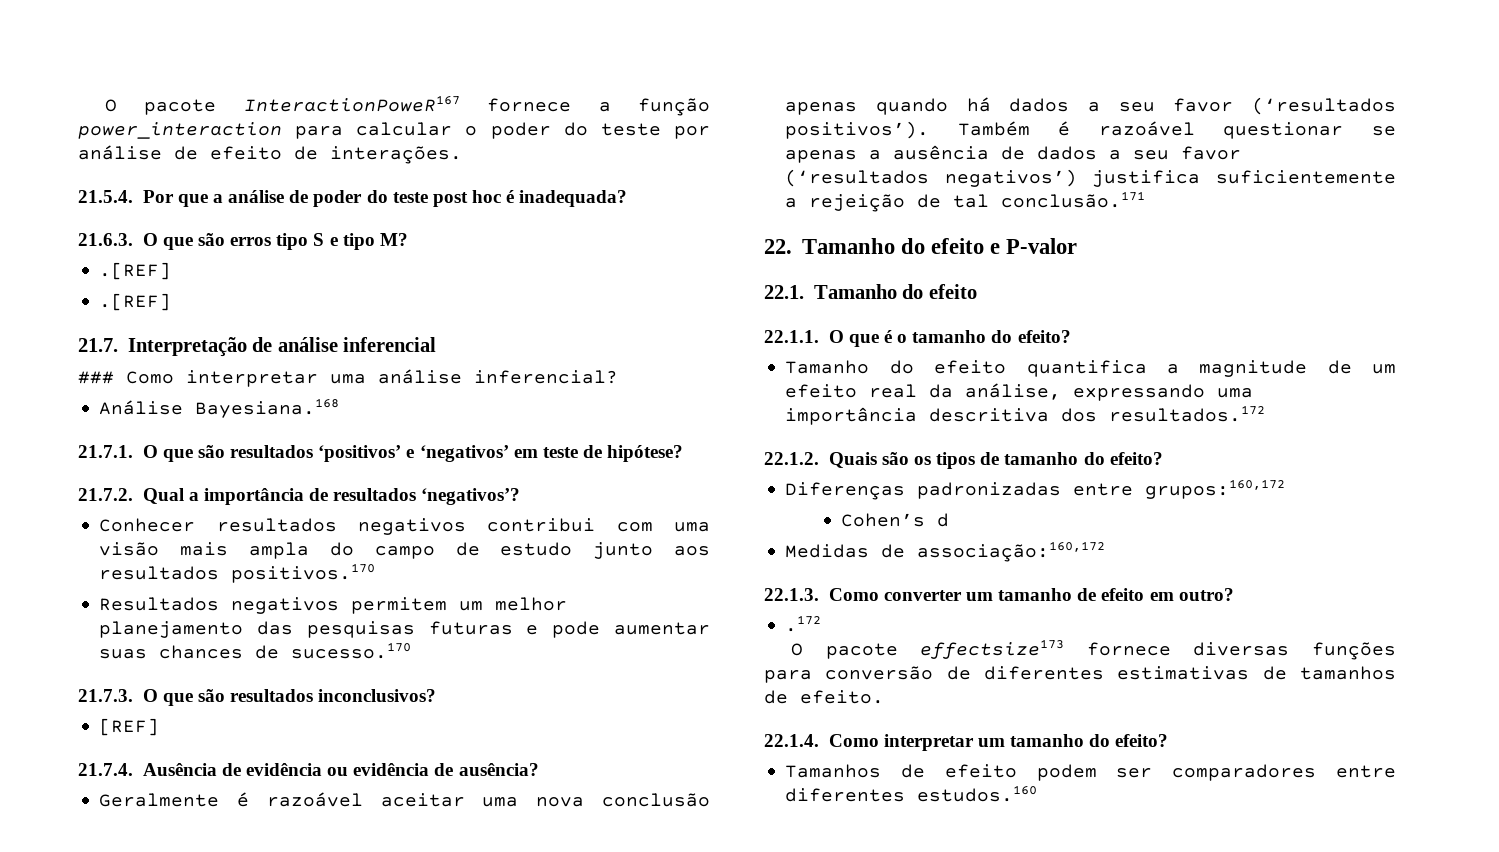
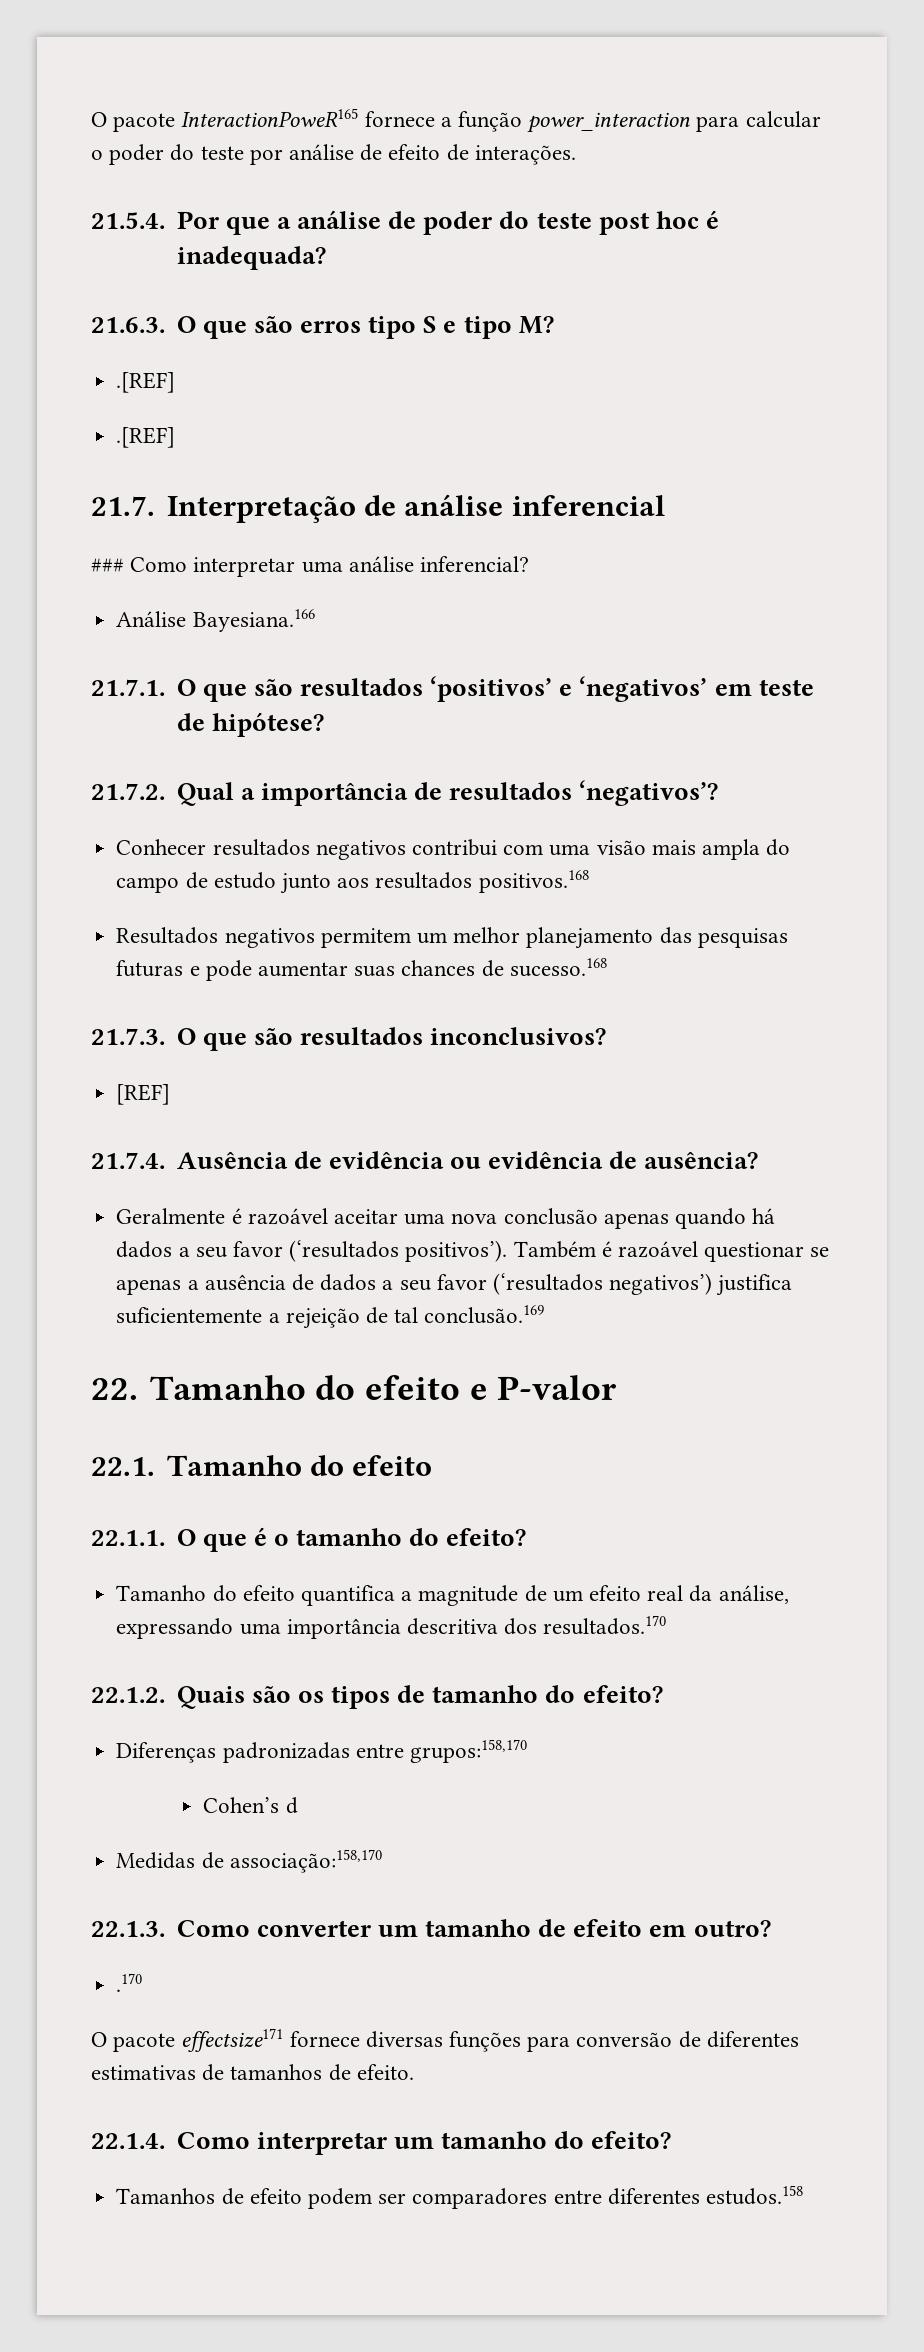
- O pacote InteractionPoweR167 fornece a função power_interaction para calcular o poder do teste por análise de efeito de interações.
+ O pacote InteractionPoweR165 fornece a função power_interaction para calcular o poder do teste por análise de efeito de interações.
- Análise Bayesiana.168
+ Análise Bayesiana.166
- Conhecer resultados negativos contribui com uma visão mais ampla do campo de estudo junto aos resultados positivos.170
+ Conhecer resultados negativos contribui com uma visão mais ampla do campo de estudo junto aos resultados positivos.168
- Resultados negativos permitem um melhor planejamento das pesquisas futuras e pode aumentar suas chances de sucesso.170
+ Resultados negativos permitem um melhor planejamento das pesquisas futuras e pode aumentar suas chances de sucesso.168
- Também é razoável questionar se apenas a ausência de dados a seu favor (‘resultados negativos’) justifica suficientemente a rejeição de tal conclusão.171
+ Também é razoável questionar se apenas a ausência de dados a seu favor (‘resultados negativos’) justifica suficientemente a rejeição de tal conclusão.169
- Tamanho do efeito quantifica a magnitude de um efeito real da análise, expressando uma importância descritiva dos resultados.172
+ Tamanho do efeito quantifica a magnitude de um efeito real da análise, expressando uma importância descritiva dos resultados.170
- Diferenças padronizadas entre grupos:160,172
+ Diferenças padronizadas entre grupos:158,170
- Medidas de associação:160,172
+ Medidas de associação:158,170
- .172
- O pacote effectsize173 fornece diversas funções para conversão de diferentes estimativas de tamanhos de efeito.
+ .170
+ O pacote effectsize171 fornece diversas funções para conversão de diferentes estimativas de tamanhos de efeito.
- Tamanhos de efeito podem ser comparadores entre diferentes estudos.160
+ Tamanhos de efeito podem ser comparadores entre diferentes estudos.158

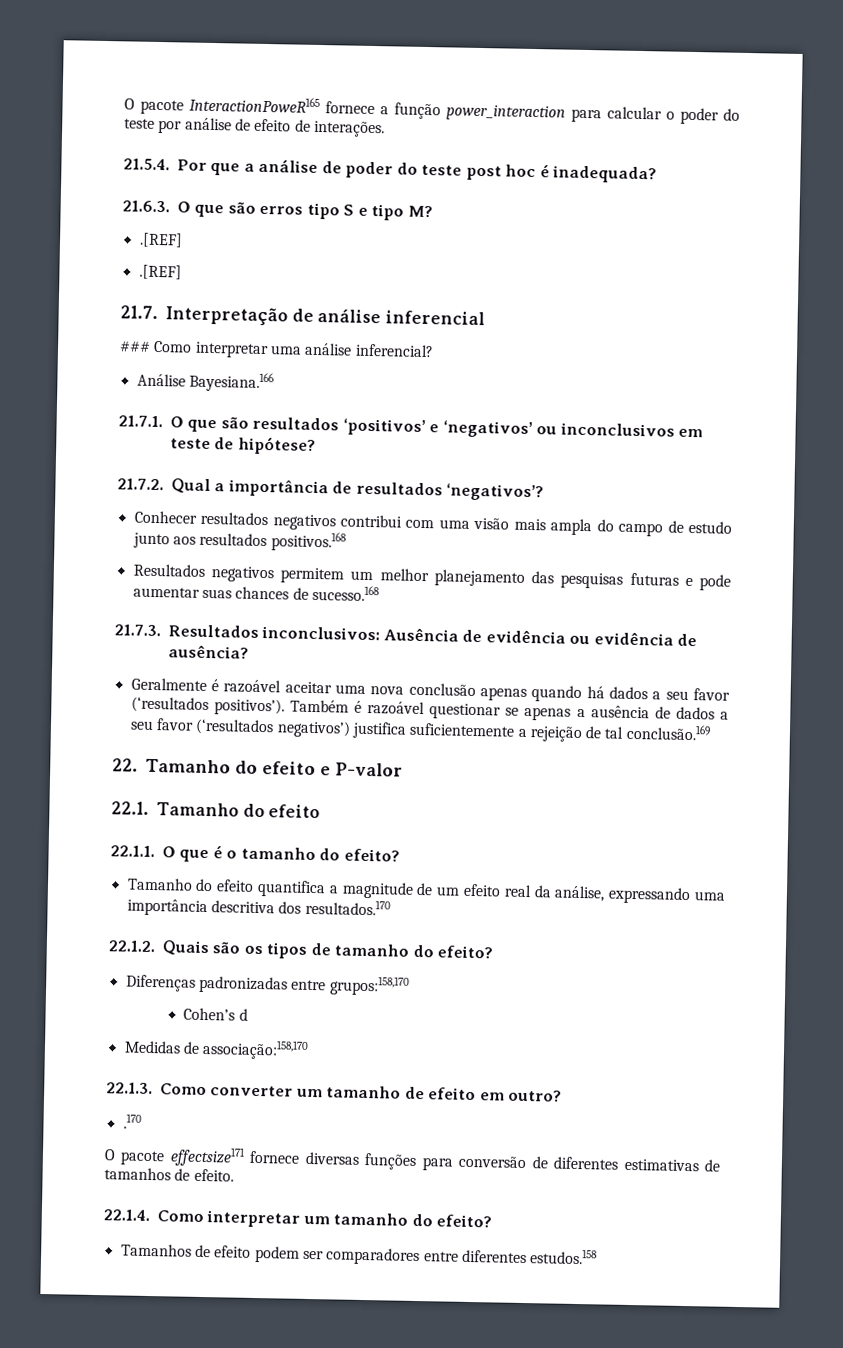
- 21.7.1. O que são resultados ‘positivos’ e ‘negativos’ em teste de hipótese?
+ 21.7.1. O que são resultados ‘positivos’ e ‘negativos’ ou inconclusivos em teste de hipótese?
- 21.7.3. O que são resultados inconclusivos?
- [REF]
- 21.7.4. Ausência de evidência ou evidência de ausência?
+ 21.7.3. Resultados inconclusivos: Ausência de evidência ou evidência de ausência?

